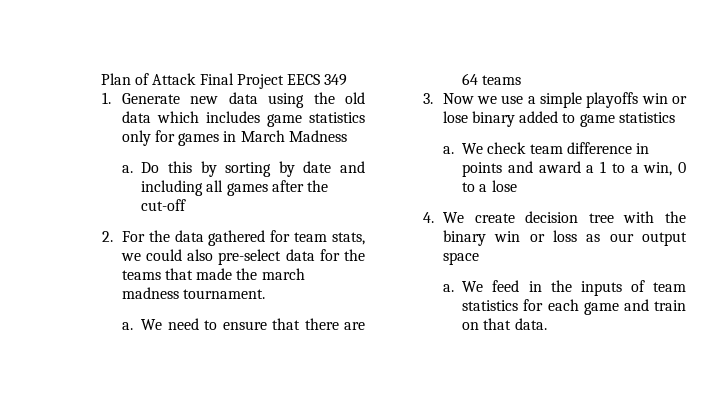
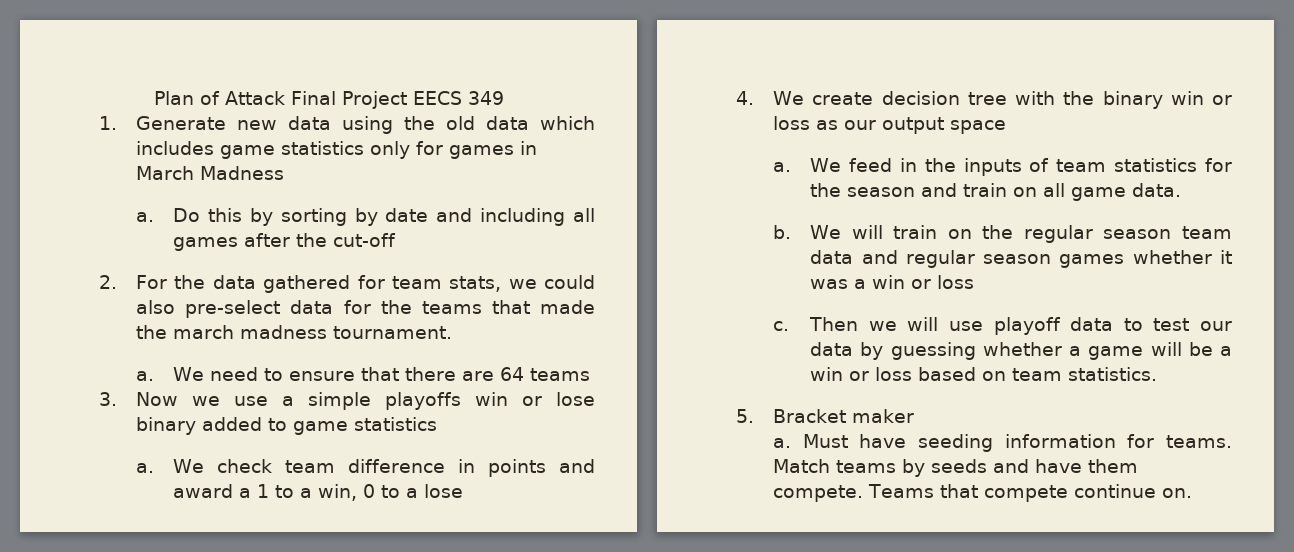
- We feed in the inputs of team statistics for each game and train on that data.
+ We feed in the inputs of team statistics for the season and train on all game data.
+ b. We will train on the regular season team data and regular season games whether it was a win or loss
+ c. Then we will use playoff data to test our data by guessing whether a game will be a win or loss based on team statistics.
+ 5. Bracket maker
+ a. Must have seeding information for teams. Match teams by seeds and have them compete. Teams that compete continue on.

